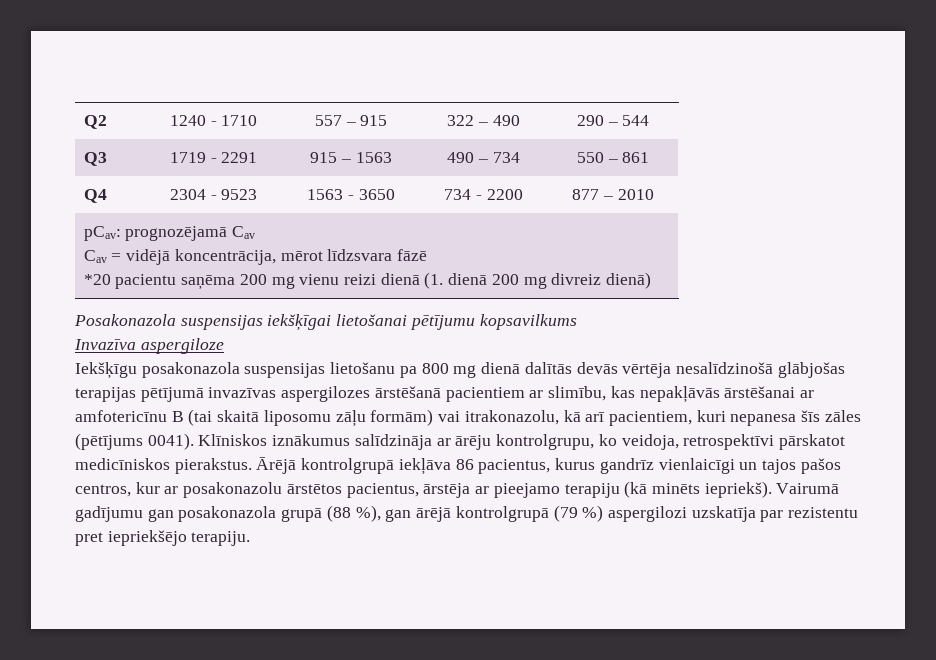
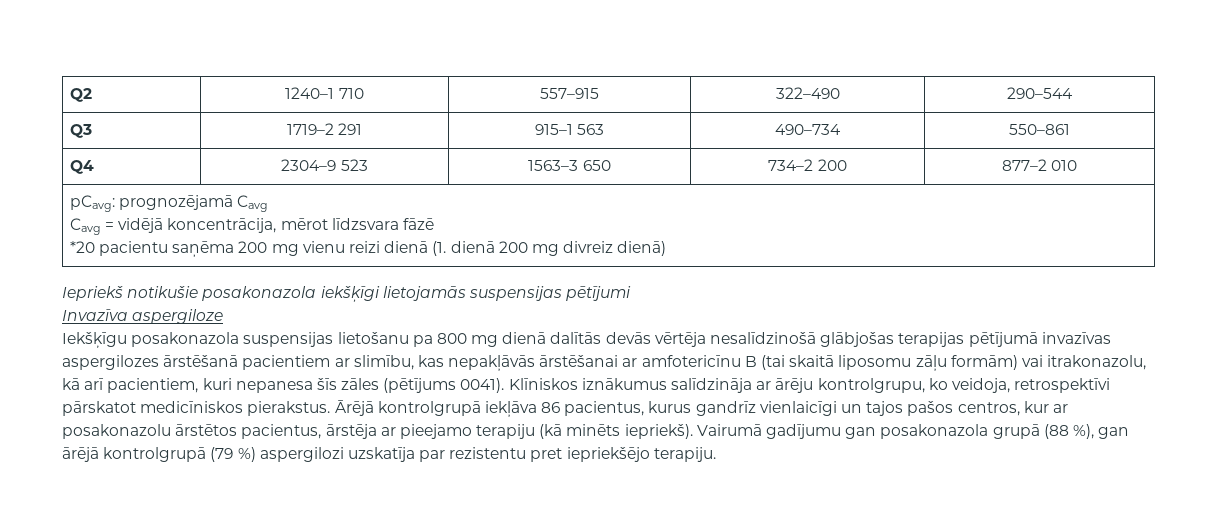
- Q2 | 1240 - 1710 | 557 – 915 | 322 – 490 | 290 – 544
- Q3 | 1719 - 2291 | 915 – 1563 | 490 – 734 | 550 – 861
- Q4 | 2304 - 9523 | 1563 - 3650 | 734 - 2200 | 877 – 2010
- pCav: prognozējamā Cav
- Cav = vidējā koncentrācija, mērot līdzsvara fāzē
+ Q2 | 1240–1 710 | 557–915 | 322–490 | 290–544
+ Q3 | 1719–2 291 | 915–1 563 | 490–734 | 550–861
+ Q4 | 2304–9 523 | 1563–3 650 | 734–2 200 | 877–2 010
+ pCavg: prognozējamā Cavg
+ Cavg = vidējā koncentrācija, mērot līdzsvara fāzē
- Posakonazola suspensijas iekšķīgai lietošanai pētījumu kopsavilkums
+ Iepriekš notikušie posakonazola iekšķīgi lietojamās suspensijas pētījumi

